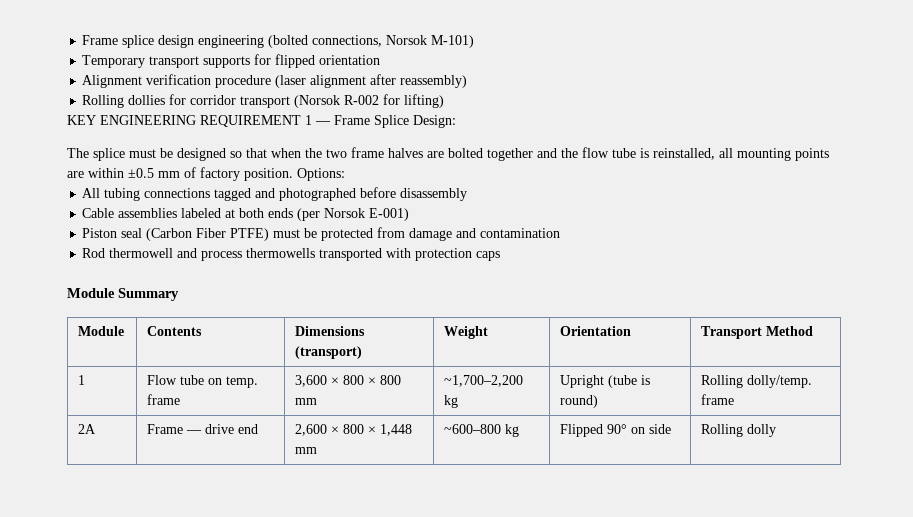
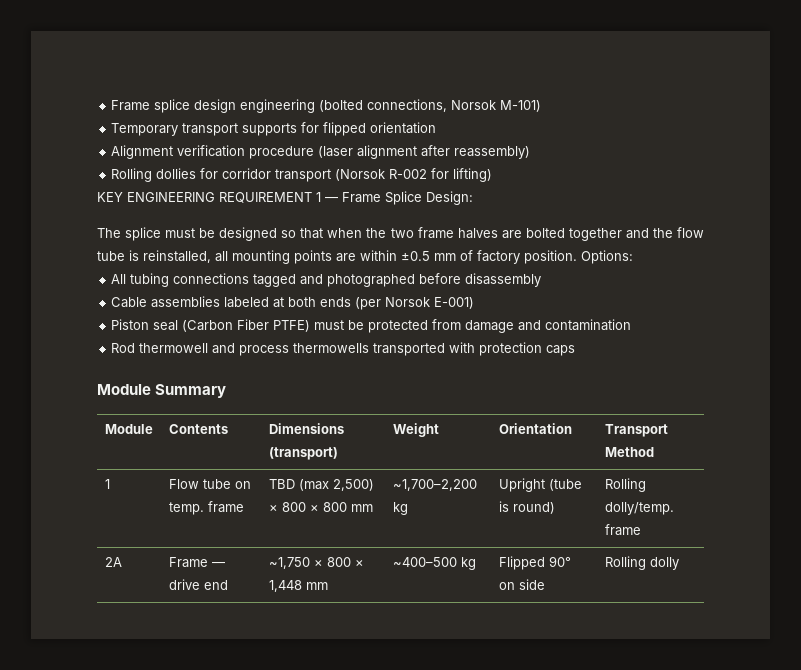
- 1 | Flow tube on temp. frame | 3,600 × 800 × 800 mm | ~1,700–2,200 kg | Upright (tube is round) | Rolling dolly/temp. frame
+ 1 | Flow tube on temp. frame | TBD (max 2,500) × 800 × 800 mm | ~1,700–2,200 kg | Upright (tube is round) | Rolling dolly/temp. frame
- 2A | Frame — drive end | 2,600 × 800 × 1,448 mm | ~600–800 kg | Flipped 90° on side | Rolling dolly
+ 2A | Frame — drive end | ~1,750 × 800 × 1,448 mm | ~400–500 kg | Flipped 90° on side | Rolling dolly

